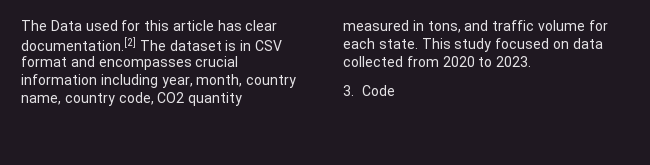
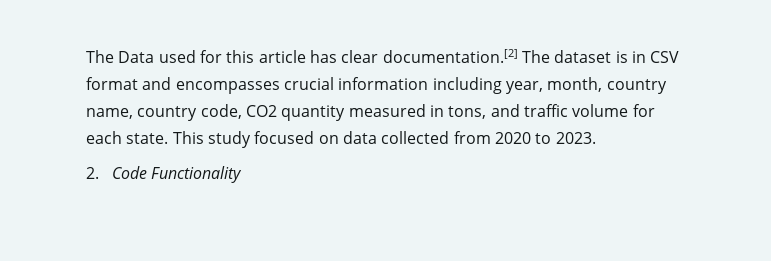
- 3. Code
+ 2. Code Functionality

